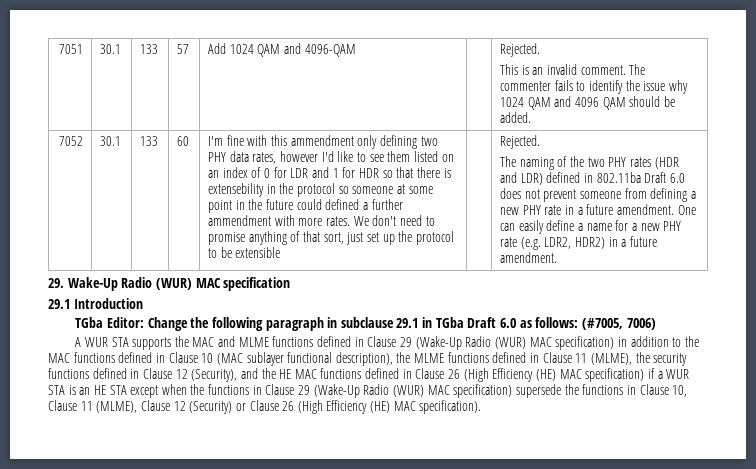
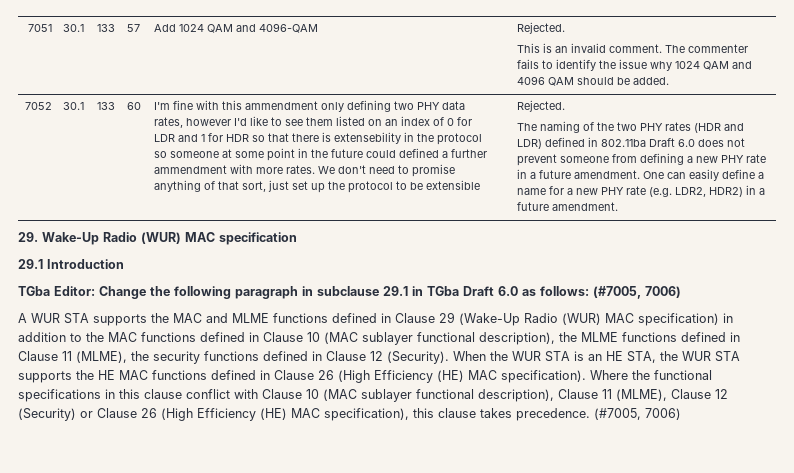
- A WUR STA supports the MAC and MLME functions defined in Clause 29 (Wake-Up Radio (WUR) MAC specification) in addition to the MAC functions defined in Clause 10 (MAC sublayer functional description), the MLME functions defined in Clause 11 (MLME), the security functions defined in Clause 12 (Security), and the HE MAC functions defined in Clause 26 (High Efficiency (HE) MAC specification) if a WUR STA is an HE STA except when the functions in Clause 29 (Wake-Up Radio (WUR) MAC specification) supersede the functions in Clause 10, Clause 11 (MLME), Clause 12 (Security) or Clause 26 (High Efficiency (HE) MAC specification).
+ A WUR STA supports the MAC and MLME functions defined in Clause 29 (Wake-Up Radio (WUR) MAC specification) in addition to the MAC functions defined in Clause 10 (MAC sublayer functional description), the MLME functions defined in Clause 11 (MLME), the security functions defined in Clause 12 (Security). When the WUR STA is an HE STA, the WUR STA supports the HE MAC functions defined in Clause 26 (High Efficiency (HE) MAC specification). Where the functional specifications in this clause conflict with Clause 10 (MAC sublayer functional description), Clause 11 (MLME), Clause 12 (Security) or Clause 26 (High Efficiency (HE) MAC specification), this clause takes precedence. (#7005, 7006)

